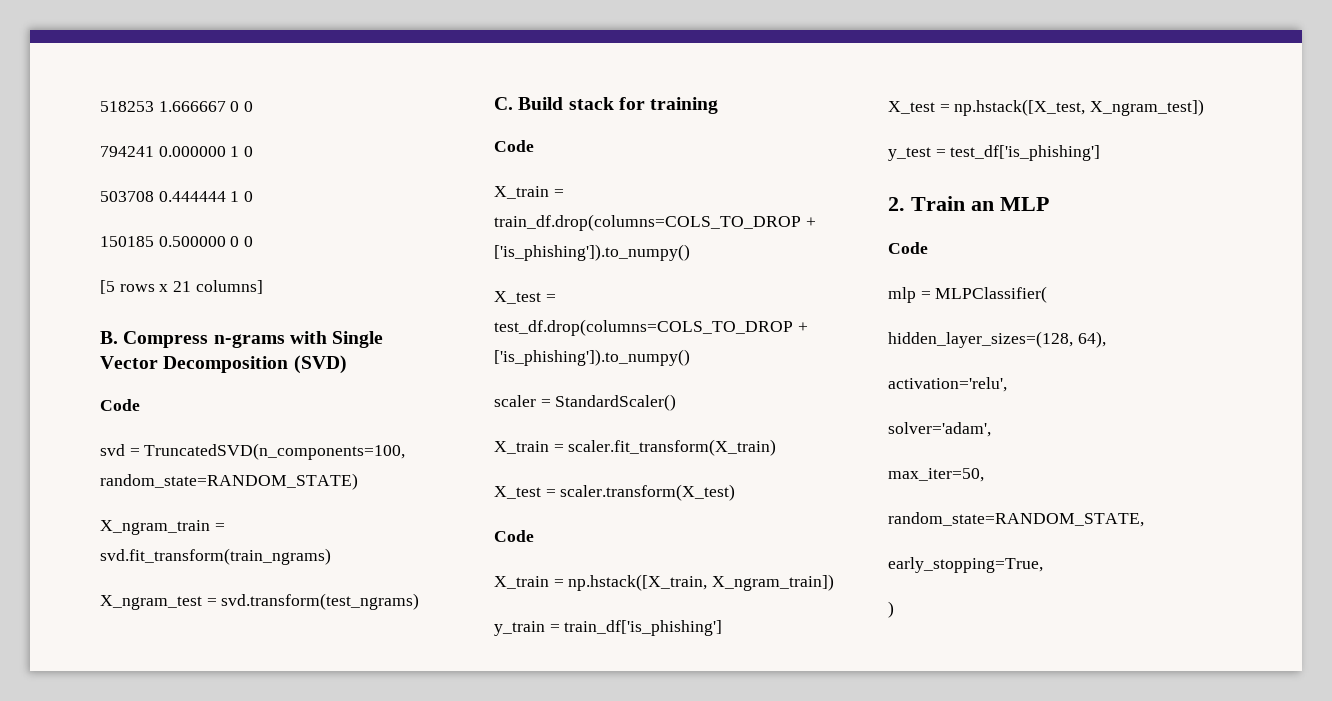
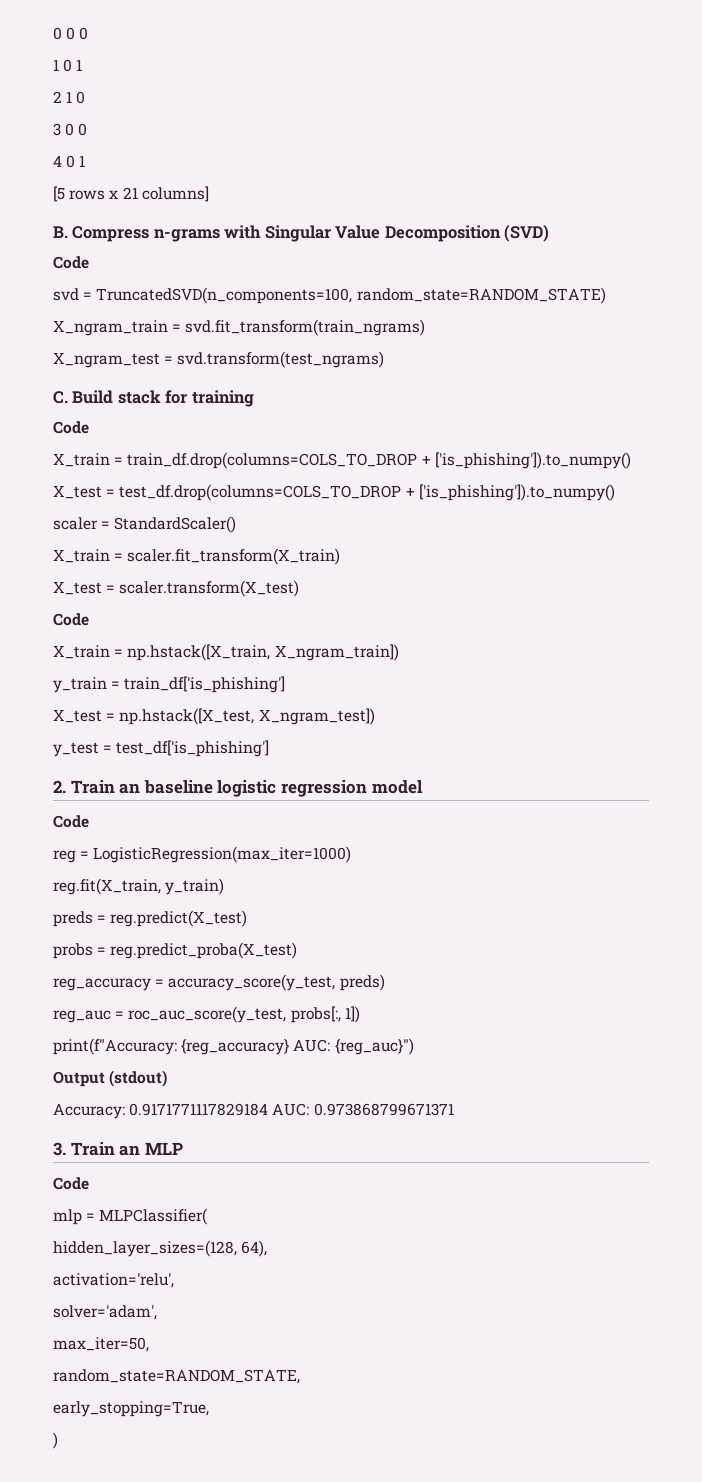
- 518253 1.666667 0 0
- 794241 0.000000 1 0
- 503708 0.444444 1 0
- 150185 0.500000 0 0
+ 0 0 0
+ 1 0 1
+ 2 1 0
+ 3 0 0
+ 4 0 1
- B. Compress n-grams with Single Vector Decomposition (SVD)
+ B. Compress n-grams with Singular Value Decomposition (SVD)
- 2. Train an MLP
+ 2. Train an baseline logistic regression model
+ Code
+ reg = LogisticRegression(max_iter=1000)
+ reg.fit(X_train, y_train)
+ preds = reg.predict(X_test)
+ probs = reg.predict_proba(X_test)
+ reg_accuracy = accuracy_score(y_test, preds)
+ reg_auc = roc_auc_score(y_test, probs[:, 1])
+ print(f"Accuracy: {reg_accuracy} AUC: {reg_auc}")
+ Output (stdout)
+ Accuracy: 0.9171771117829184 AUC: 0.973868799671371
+ 3. Train an MLP

